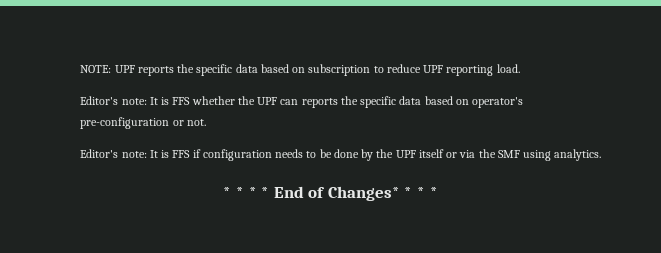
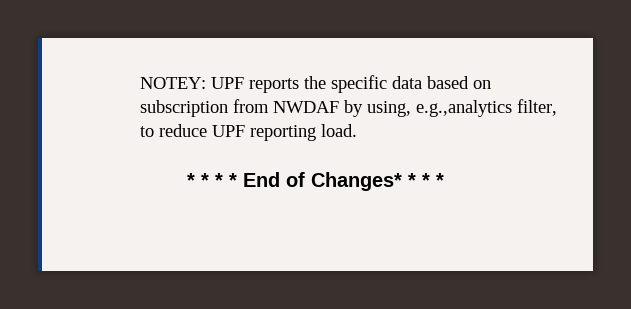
- NOTE: UPF reports the specific data based on subscription to reduce UPF reporting load.
+ NOTEY: UPF reports the specific data based on subscription from NWDAF by using, e.g.,analytics filter, to reduce UPF reporting load.
- Editor's note: It is FFS whether the UPF can reports the specific data based on operator's pre-configuration or not.
- Editor's note: It is FFS if configuration needs to be done by the UPF itself or via the SMF using analytics.

